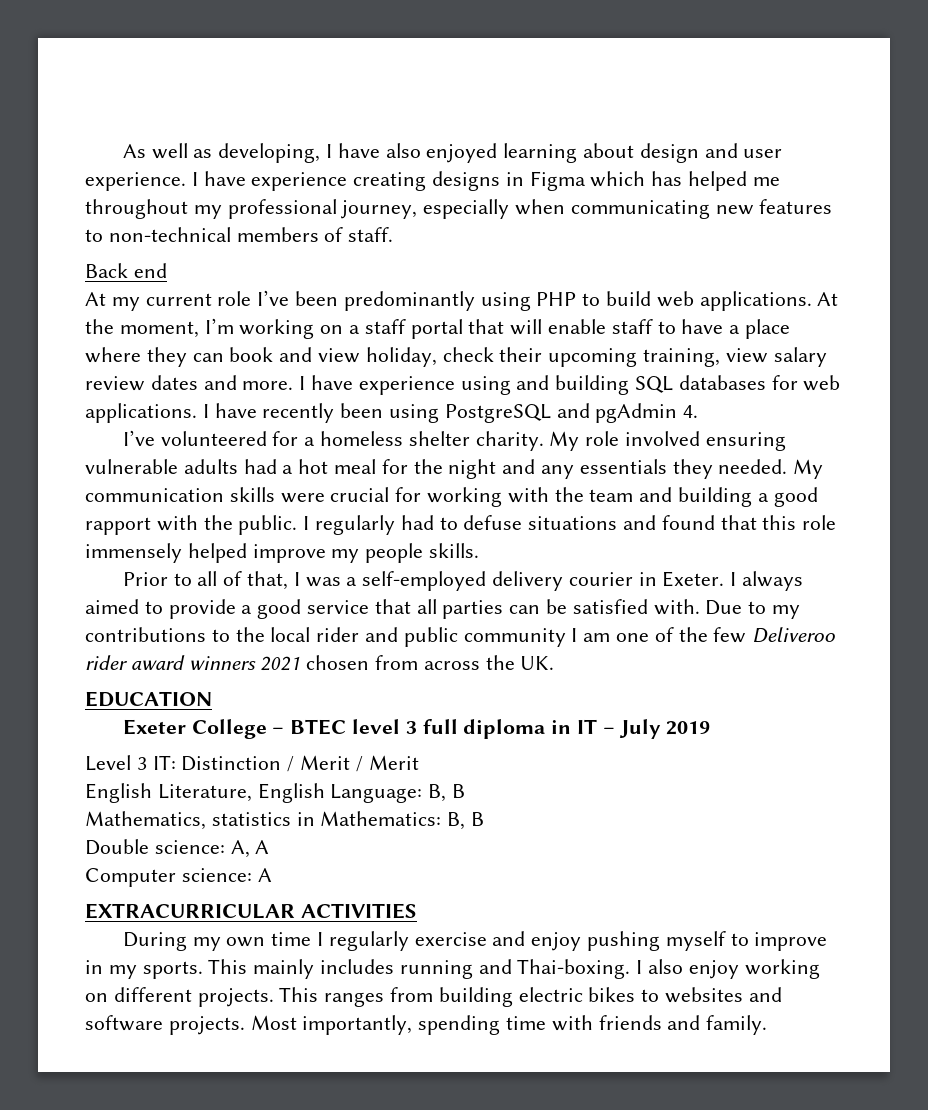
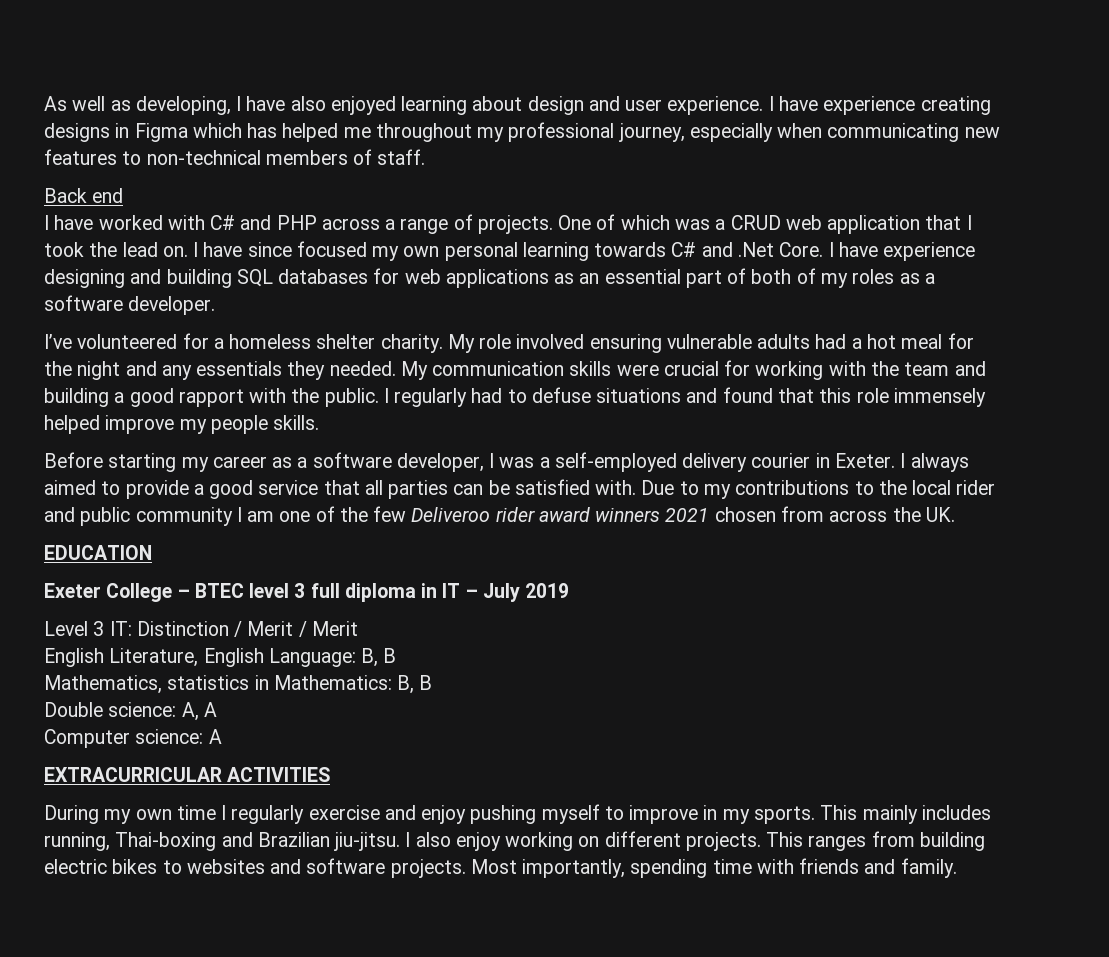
- At my current role I’ve been predominantly using PHP to build web applications. At the moment, I’m working on a staff portal that will enable staff to have a place where they can book and view holiday, check their upcoming training, view salary review dates and more. I have experience using and building SQL databases for web applications. I have recently been using PostgreSQL and pgAdmin 4.
+ I have worked with C# and PHP across a range of projects. One of which was a CRUD web application that I took the lead on. I have since focused my own personal learning towards C# and .Net Core. I have experience designing and building SQL databases for web applications as an essential part of both of my roles as a software developer.
- Prior to all of that, I was a self-employed delivery courier in Exeter.
+ Before starting my career as a software developer, I was a self-employed delivery courier in Exeter.
- This mainly includes running and Thai-boxing.
+ This mainly includes running, Thai-boxing and Brazilian jiu-jitsu.

